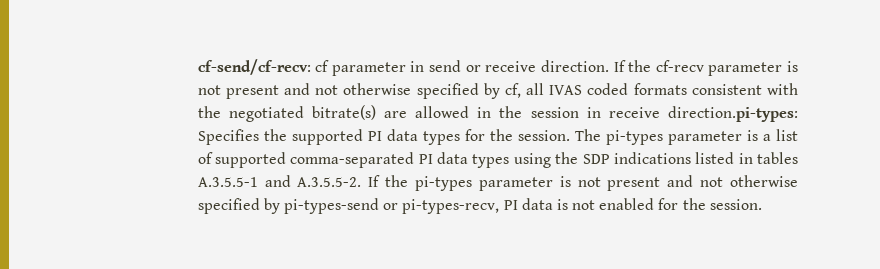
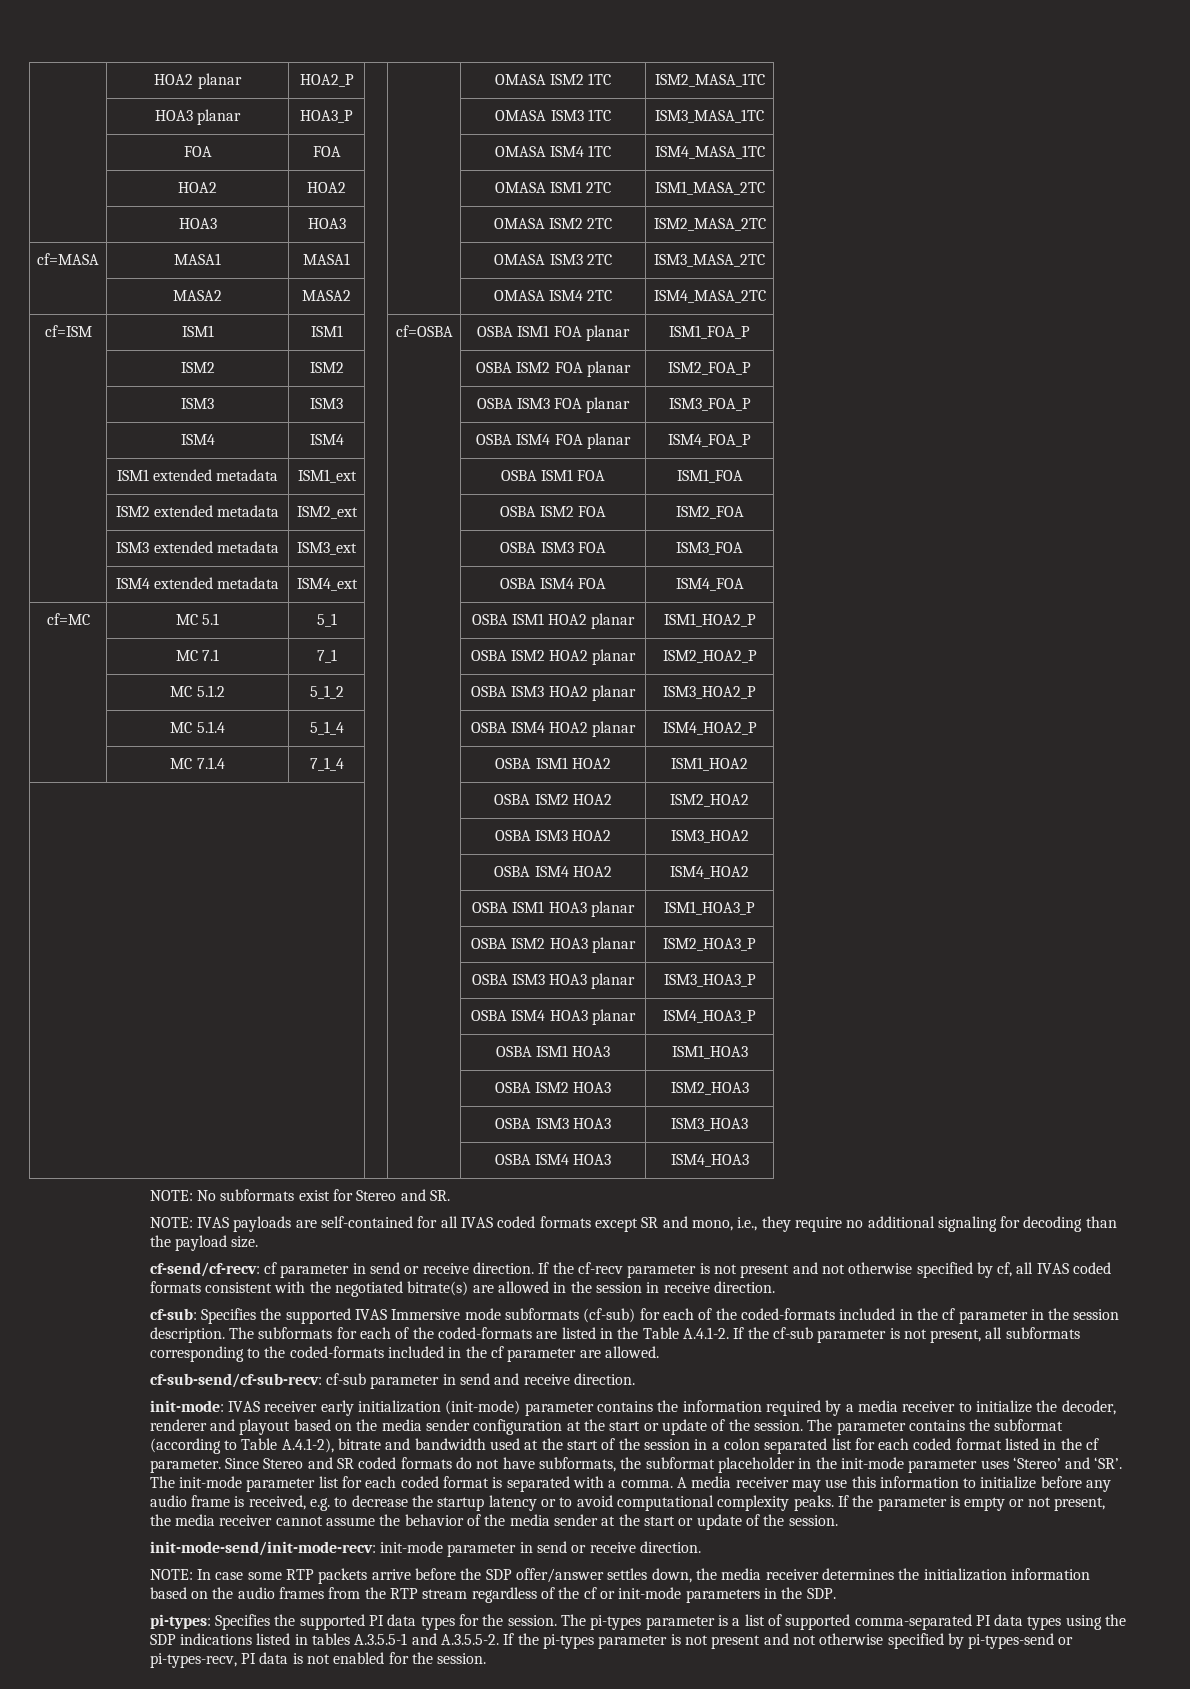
+ | HOA2 planar | HOA2_P | | | OMASA ISM2 1TC | ISM2_MASA_1TC
+ | HOA3 planar | HOA3_P | | | OMASA ISM3 1TC | ISM3_MASA_1TC
+ | FOA | FOA | | | OMASA ISM4 1TC | ISM4_MASA_1TC
+ | HOA2 | HOA2 | | | OMASA ISM1 2TC | ISM1_MASA_2TC
+ | HOA3 | HOA3 | | | OMASA ISM2 2TC | ISM2_MASA_2TC
+ cf=MASA | MASA1 | MASA1 | | | OMASA ISM3 2TC | ISM3_MASA_2TC
+ | MASA2 | MASA2 | | | OMASA ISM4 2TC | ISM4_MASA_2TC
+ cf=ISM | ISM1 | ISM1 | | cf=OSBA | OSBA ISM1 FOA planar | ISM1_FOA_P
+ | ISM2 | ISM2 | | | OSBA ISM2 FOA planar | ISM2_FOA_P
+ | ISM3 | ISM3 | | | OSBA ISM3 FOA planar | ISM3_FOA_P
+ | ISM4 | ISM4 | | | OSBA ISM4 FOA planar | ISM4_FOA_P
+ | ISM1 extended metadata | ISM1_ext | | | OSBA ISM1 FOA | ISM1_FOA
+ | ISM2 extended metadata | ISM2_ext | | | OSBA ISM2 FOA | ISM2_FOA
+ | ISM3 extended metadata | ISM3_ext | | | OSBA ISM3 FOA | ISM3_FOA
+ | ISM4 extended metadata | ISM4_ext | | | OSBA ISM4 FOA | ISM4_FOA
+ cf=MC | MC 5.1 | 5_1 | | | OSBA ISM1 HOA2 planar | ISM1_HOA2_P
+ | MC 7.1 | 7_1 | | | OSBA ISM2 HOA2 planar | ISM2_HOA2_P
+ | MC 5.1.2 | 5_1_2 | | | OSBA ISM3 HOA2 planar | ISM3_HOA2_P
+ | MC 5.1.4 | 5_1_4 | | | OSBA ISM4 HOA2 planar | ISM4_HOA2_P
+ | MC 7.1.4 | 7_1_4 | | | OSBA ISM1 HOA2 | ISM1_HOA2
+ | | | OSBA ISM2 HOA2 | ISM2_HOA2
+ | | | OSBA ISM3 HOA2 | ISM3_HOA2
+ | | | OSBA ISM4 HOA2 | ISM4_HOA2
+ | | | OSBA ISM1 HOA3 planar | ISM1_HOA3_P
+ | | | OSBA ISM2 HOA3 planar | ISM2_HOA3_P
+ | | | OSBA ISM3 HOA3 planar | ISM3_HOA3_P
+ | | | OSBA ISM4 HOA3 planar | ISM4_HOA3_P
+ | | | OSBA ISM1 HOA3 | ISM1_HOA3
+ | | | OSBA ISM2 HOA3 | ISM2_HOA3
+ | | | OSBA ISM3 HOA3 | ISM3_HOA3
+ | | | OSBA ISM4 HOA3 | ISM4_HOA3
+ NOTE: No subformats exist for Stereo and SR.
+ NOTE: IVAS payloads are self-contained for all IVAS coded formats except SR and mono, i.e., they require no additional signaling for decoding than the payload size.
- If the cf-recv parameter is not present and not otherwise specified by cf, all IVAS coded formats consistent with the negotiated bitrate(s) are allowed in the session in receive direction.pi-types: Specifies the supported PI data types for the session.
+ If the cf-recv parameter is not present and not otherwise specified by cf, all IVAS coded formats consistent with the negotiated bitrate(s) are allowed in the session in receive direction.
+ cf-sub: Specifies the supported IVAS Immersive mode subformats (cf-sub) for each of the coded-formats included in the cf parameter in the session description. The subformats for each of the coded-formats are listed in the Table A.4.1-2. If the cf-sub parameter is not present, all subformats corresponding to the coded-formats included in the cf parameter are allowed.
+ cf-sub-send/cf-sub-recv: cf-sub parameter in send and receive direction.
+ init-mode: IVAS receiver early initialization (init-mode) parameter contains the information required by a media receiver to initialize the decoder, renderer and playout based on the media sender configuration at the start or update of the session. The parameter contains the subformat (according to Table A.4.1-2), bitrate and bandwidth used at the start of the session in a colon separated list for each coded format listed in the cf parameter. Since Stereo and SR coded formats do not have subformats, the subformat placeholder in the init-mode parameter uses ‘Stereo’ and ‘SR’. The init-mode parameter list for each coded format is separated with a comma. A media receiver may use this information to initialize before any audio frame is received, e.g. to decrease the startup latency or to avoid computational complexity peaks. If the parameter is empty or not present, the media receiver cannot assume the behavior of the media sender at the start or update of the session.
+ init-mode-send/init-mode-recv: init-mode parameter in send or receive direction.
+ NOTE: In case some RTP packets arrive before the SDP offer/answer settles down, the media receiver determines the initialization information based on the audio frames from the RTP stream regardless of the cf or init-mode parameters in the SDP.
+ pi-types: Specifies the supported PI data types for the session.

